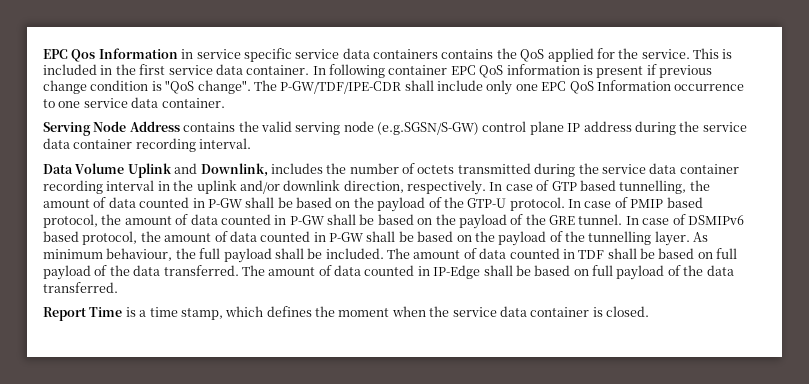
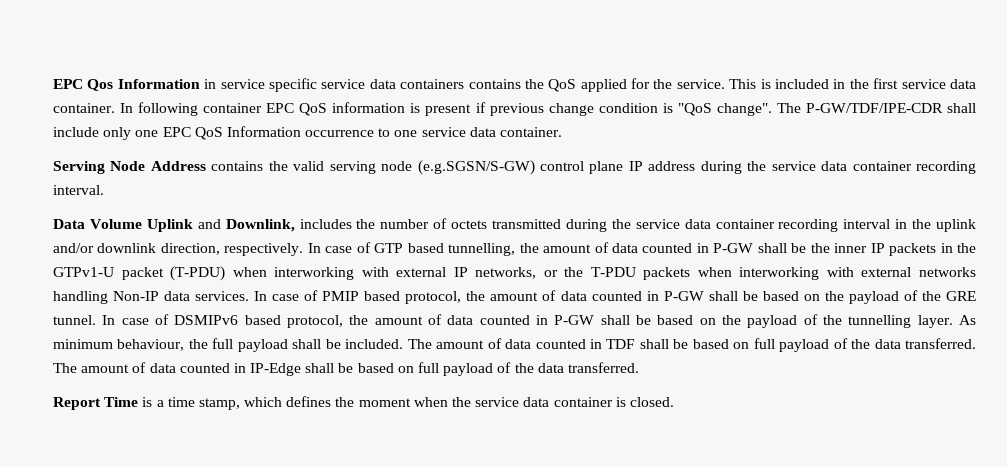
- In case of GTP based tunnelling, the amount of data counted in P-GW shall be based on the payload of the GTP-U protocol.
+ In case of GTP based tunnelling, the amount of data counted in P-GW shall be the inner IP packets in the GTPv1-U packet (T-PDU) when interworking with external IP networks, or the T-PDU packets when interworking with external networks handling Non-IP data services.

